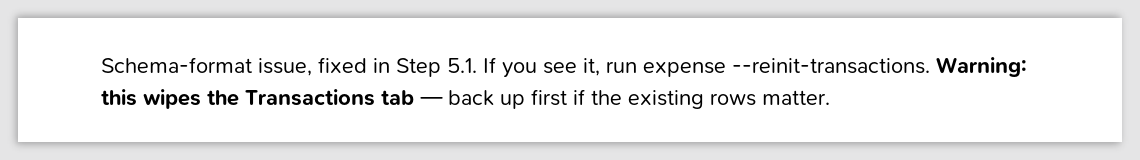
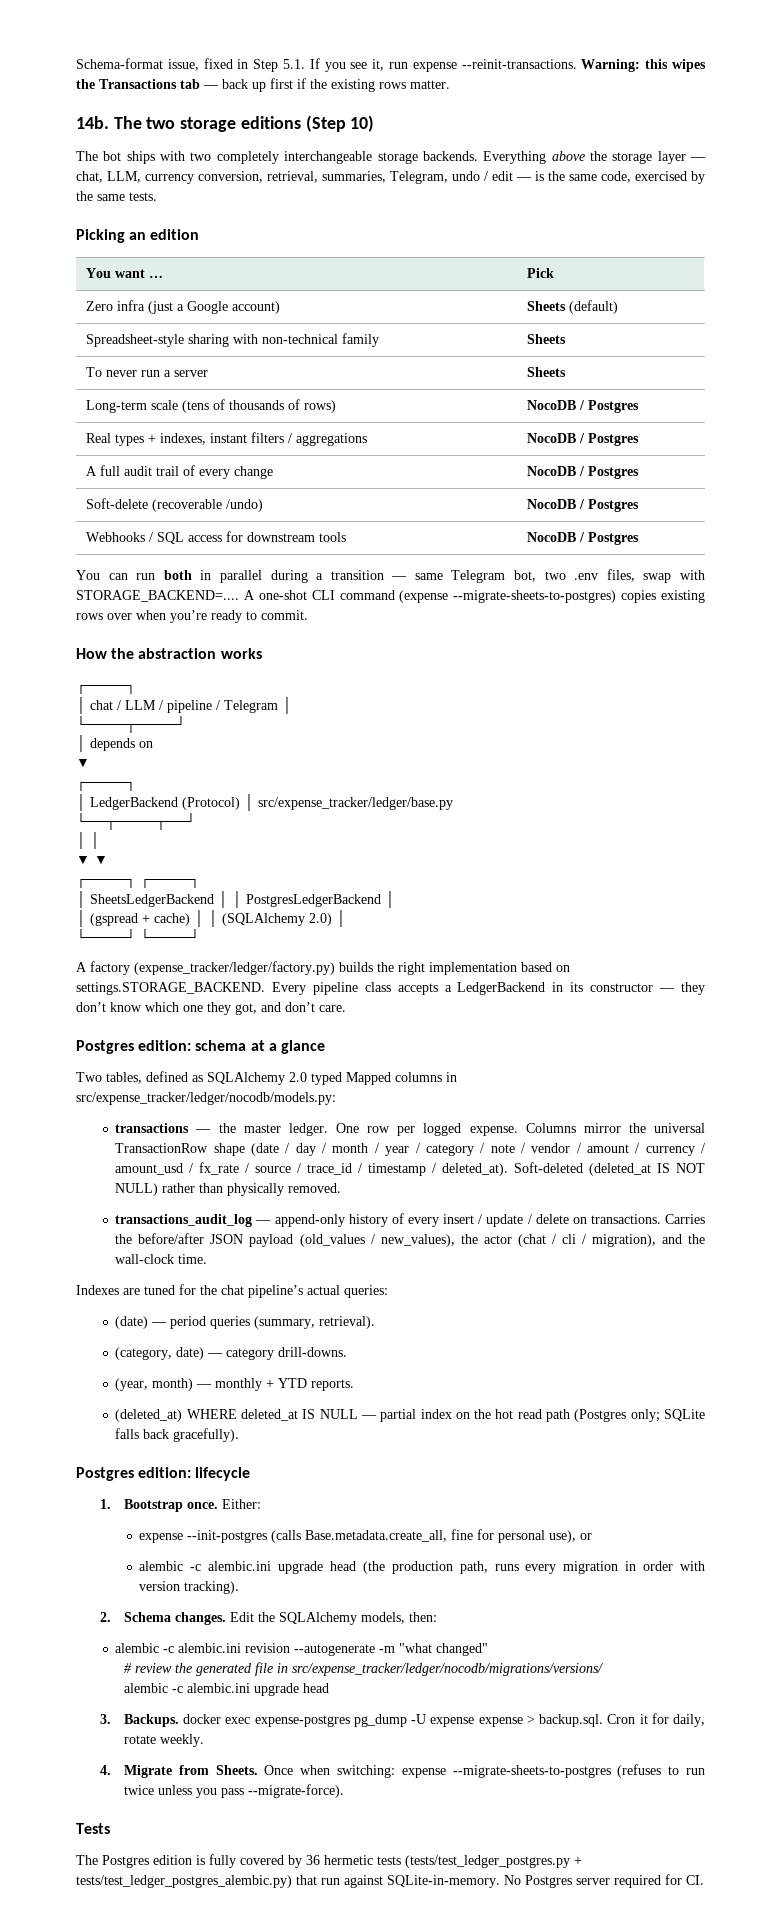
+ 14b. The two storage editions (Step 10)
+ The bot ships with two completely interchangeable storage backends. Everything above the storage layer — chat, LLM, currency conversion, retrieval, summaries, Telegram, undo / edit — is the same code, exercised by the same tests.
+ Picking an edition
+ You want … | Pick
+ Zero infra (just a Google account) | Sheets (default)
+ Spreadsheet-style sharing with non-technical family | Sheets
+ To never run a server | Sheets
+ Long-term scale (tens of thousands of rows) | NocoDB / Postgres
+ Real types + indexes, instant filters / aggregations | NocoDB / Postgres
+ A full audit trail of every change | NocoDB / Postgres
+ Soft-delete (recoverable /undo) | NocoDB / Postgres
+ Webhooks / SQL access for downstream tools | NocoDB / Postgres
+ You can run both in parallel during a transition — same Telegram bot, two .env files, swap with STORAGE_BACKEND=.... A one-shot CLI command (expense --migrate-sheets-to-postgres) copies existing rows over when you’re ready to commit.
+ How the abstraction works
+ ┌────┐
+ │ chat / LLM / pipeline / Telegram │
+ └────┬────┘
+ │ depends on
+ ▼
+ ┌────┐
+ │ LedgerBackend (Protocol) │ src/expense_tracker/ledger/base.py
+ └──┬────┬──┘
+ │ │
+ ▼ ▼
+ ┌────┐ ┌────┐
+ │ SheetsLedgerBackend │ │ PostgresLedgerBackend │
+ │ (gspread + cache) │ │ (SQLAlchemy 2.0) │
+ └────┘ └────┘
+ A factory (expense_tracker/ledger/factory.py) builds the right implementation based on settings.STORAGE_BACKEND. Every pipeline class accepts a LedgerBackend in its constructor — they don’t know which one they got, and don’t care.
+ Postgres edition: schema at a glance
+ Two tables, defined as SQLAlchemy 2.0 typed Mapped columns in src/expense_tracker/ledger/nocodb/models.py:
+ transactions — the master ledger. One row per logged expense. Columns mirror the universal TransactionRow shape (date / day / month / year / category / note / vendor / amount / currency / amount_usd / fx_rate / source / trace_id / timestamp / deleted_at). Soft-deleted (deleted_at IS NOT NULL) rather than physically removed.
+ transactions_audit_log — append-only history of every insert / update / delete on transactions. Carries the before/after JSON payload (old_values / new_values), the actor (chat / cli / migration), and the wall-clock time.
+ Indexes are tuned for the chat pipeline’s actual queries:
+ (date) — period queries (summary, retrieval).
+ (category, date) — category drill-downs.
+ (year, month) — monthly + YTD reports.
+ (deleted_at) WHERE deleted_at IS NULL — partial index on the hot read path (Postgres only; SQLite falls back gracefully).
+ Postgres edition: lifecycle
+ 1. Bootstrap once. Either:
+ expense --init-postgres (calls Base.metadata.create_all, fine for personal use), or
+ alembic -c alembic.ini upgrade head (the production path, runs every migration in order with version tracking).
+ 2. Schema changes. Edit the SQLAlchemy models, then:
+ alembic -c alembic.ini revision --autogenerate -m "what changed"
+ # review the generated file in src/expense_tracker/ledger/nocodb/migrations/versions/
+ alembic -c alembic.ini upgrade head
+ 3. Backups. docker exec expense-postgres pg_dump -U expense expense > backup.sql. Cron it for daily, rotate weekly.
+ 4. Migrate from Sheets. Once when switching: expense --migrate-sheets-to-postgres (refuses to run twice unless you pass --migrate-force).
+ Tests
+ The Postgres edition is fully covered by 36 hermetic tests (tests/test_ledger_postgres.py + tests/test_ledger_postgres_alembic.py) that run against SQLite-in-memory. No Postgres server required for CI.

